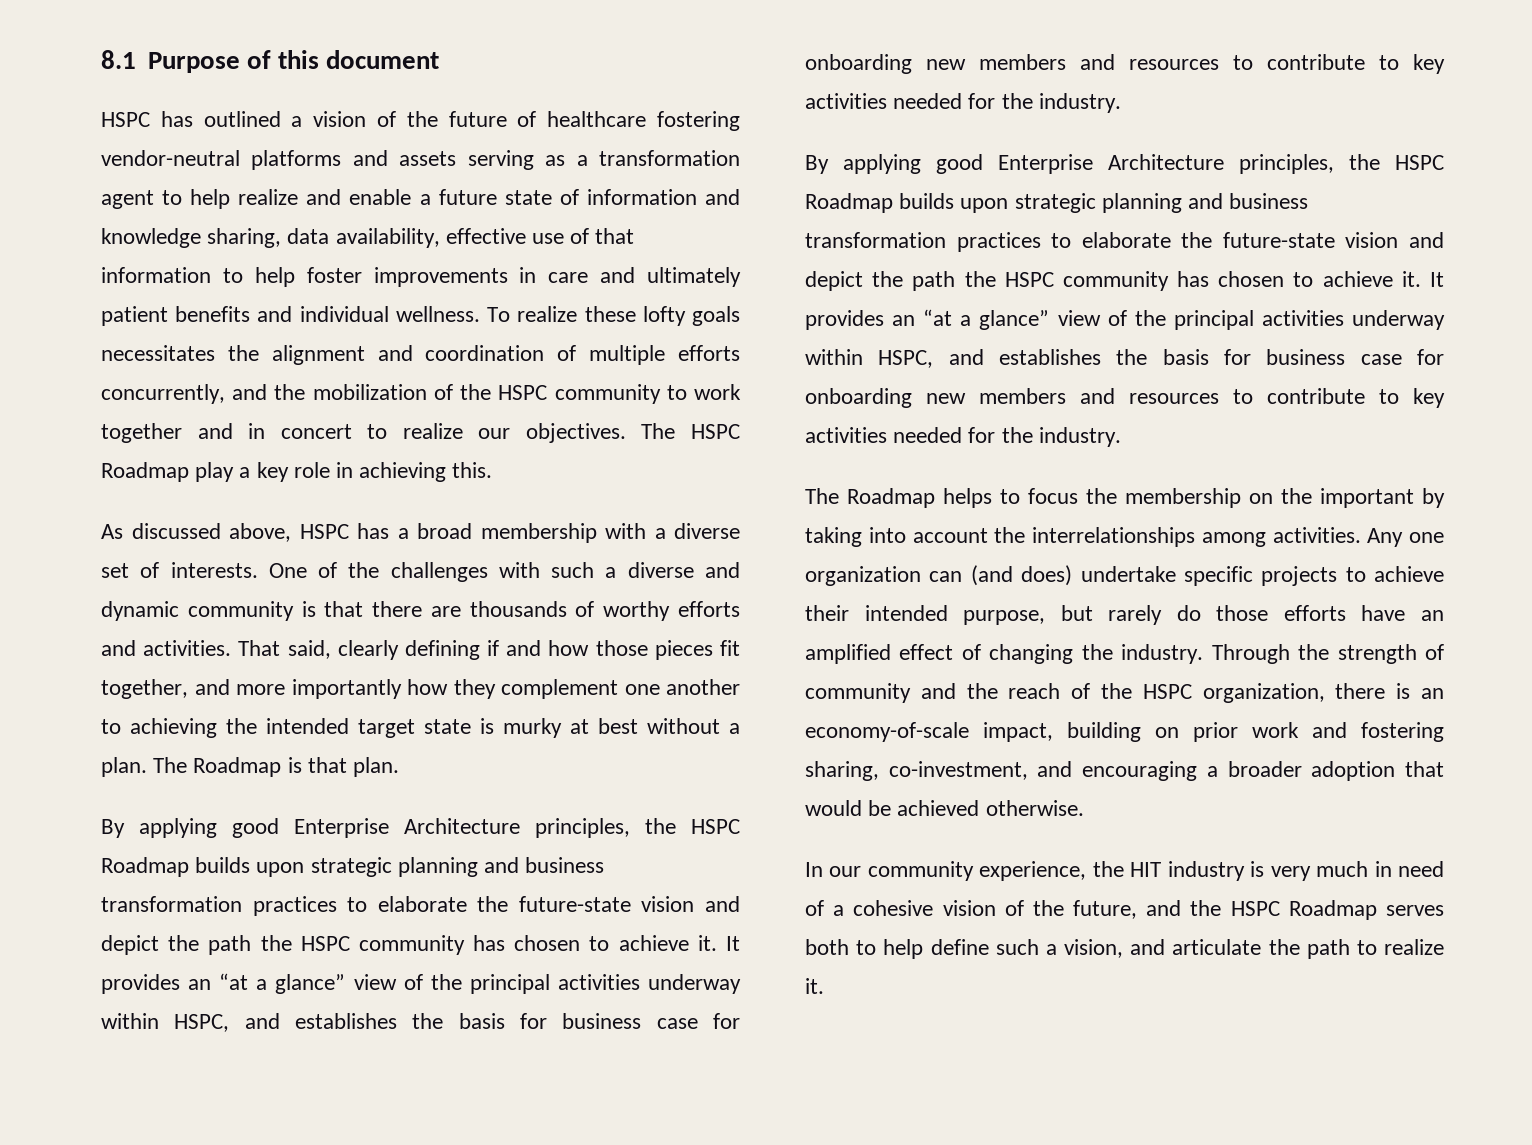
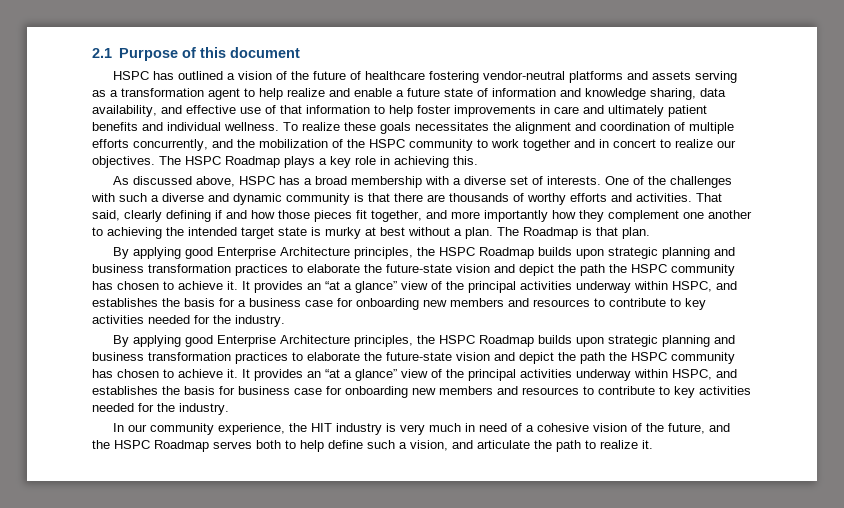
- 8.1 Purpose of this document
+ 2.1 Purpose of this document
- HSPC has outlined a vision of the future of healthcare fostering vendor-neutral platforms and assets serving as a transformation agent to help realize and enable a future state of information and knowledge sharing, data availability, effective use of that information to help foster improvements in care and ultimately patient benefits and individual wellness.
+ HSPC has outlined a vision of the future of healthcare fostering vendor-neutral platforms and assets serving as a transformation agent to help realize and enable a future state of information and knowledge sharing, data availability, and effective use of that information to help foster improvements in care and ultimately patient benefits and individual wellness.
- To realize these lofty goals necessitates the alignment and coordination of multiple efforts concurrently, and the mobilization of the HSPC community to work together and in concert to realize our objectives.
+ To realize these goals necessitates the alignment and coordination of multiple efforts concurrently, and the mobilization of the HSPC community to work together and in concert to realize our objectives.
- The HSPC Roadmap play a key role in achieving this.
+ The HSPC Roadmap plays a key role in achieving this.
  The Roadmap is that plan.
- By applying good Enterprise Architecture principles, the HSPC Roadmap builds upon strategic planning and business transformation practices to elaborate the future-state vision and depict the path the HSPC community has chosen to achieve it. It provides an “at a glance” view of the principal activities underway within HSPC, and establishes the basis for business case for onboarding new members and resources to contribute to key activities needed for the industry.
+ By applying good Enterprise Architecture principles, the HSPC Roadmap builds upon strategic planning and business transformation practices to elaborate the future-state vision and depict the path the HSPC community has chosen to achieve it. It provides an “at a glance” view of the principal activities underway within HSPC, and establishes the basis for a business case for onboarding new members and resources to contribute to key activities needed for the industry.
- The Roadmap helps to focus the membership on the important by taking into account the interrelationships among activities. Any one organization can (and does) undertake specific projects to achieve their intended purpose, but rarely do those efforts have an amplified effect of changing the industry. Through the strength of community and the reach of the HSPC organization, there is an economy-of-scale impact, building on prior work and fostering sharing, co-investment, and encouraging a broader adoption that would be achieved otherwise.

